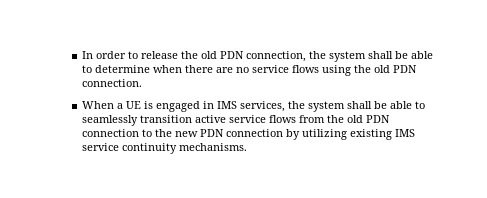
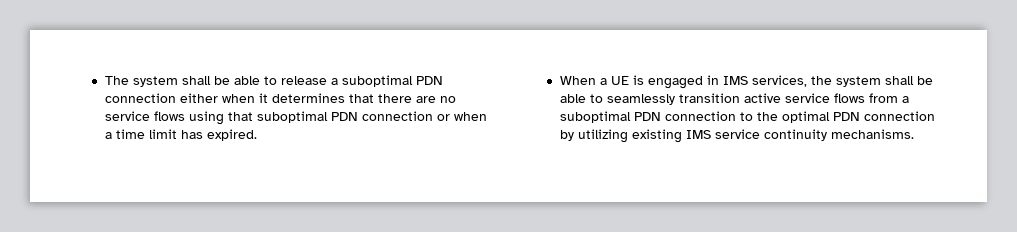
- In order to release the old PDN connection, the system shall be able to determine when there are no service flows using the old PDN connection.
+ The system shall be able to release a suboptimal PDN connection either when it determines that there are no service flows using that suboptimal PDN connection or when a time limit has expired.
- When a UE is engaged in IMS services, the system shall be able to seamlessly transition active service flows from the old PDN connection to the new PDN connection by utilizing existing IMS service continuity mechanisms.
+ When a UE is engaged in IMS services, the system shall be able to seamlessly transition active service flows from a suboptimal PDN connection to the optimal PDN connection by utilizing existing IMS service continuity mechanisms.

